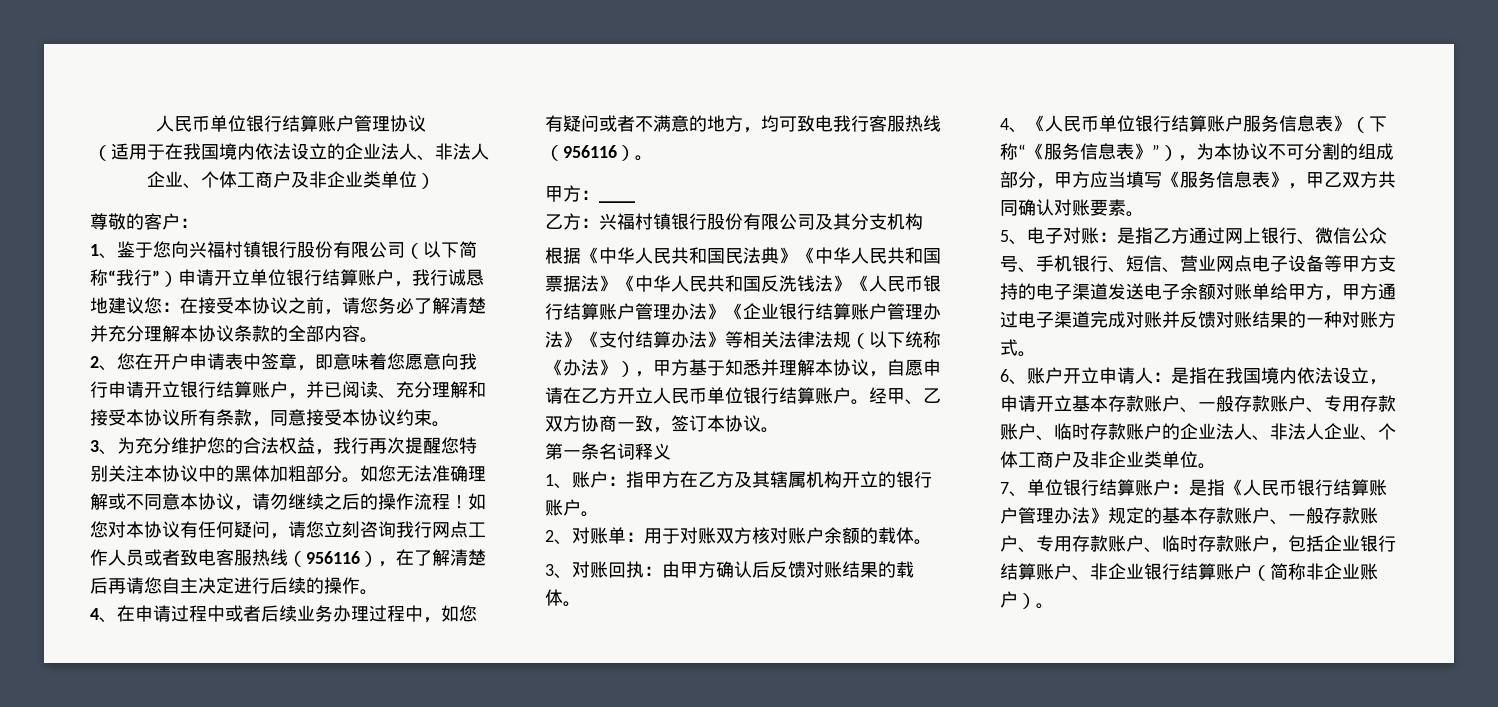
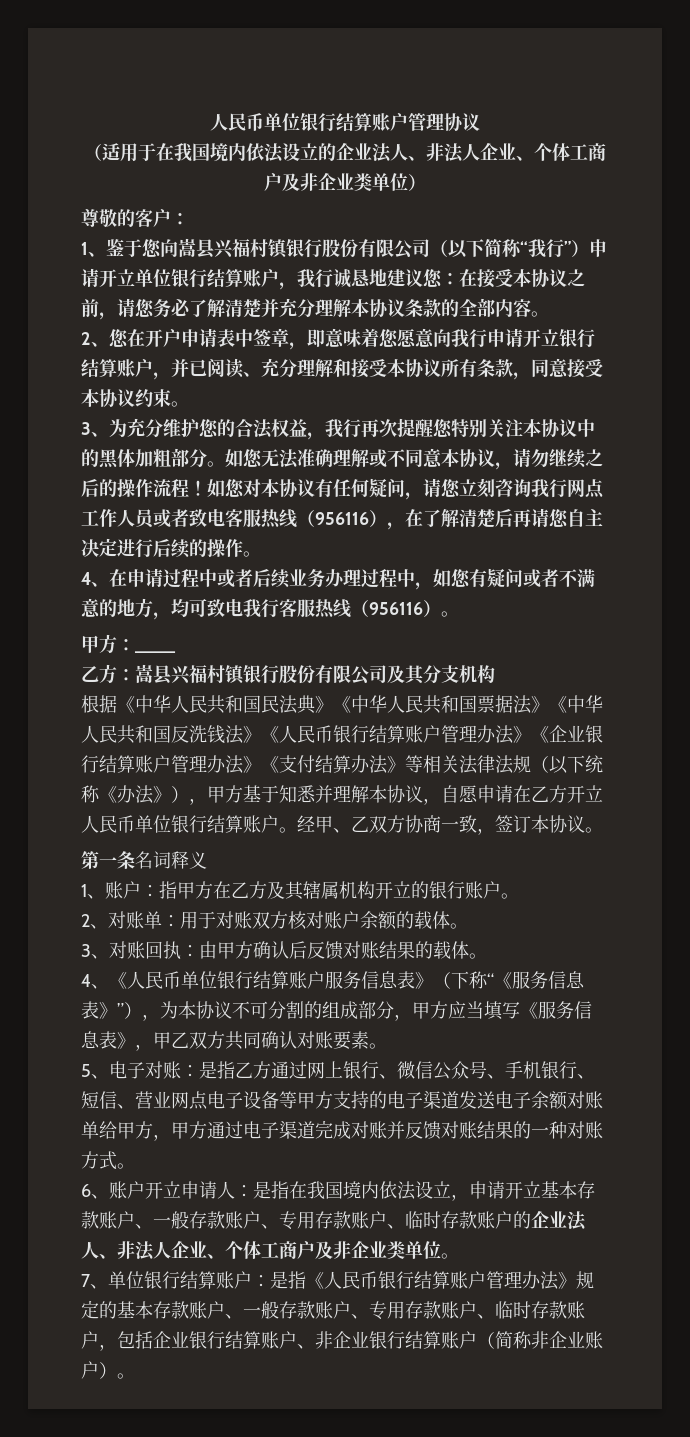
- 1、鉴于您向兴福村镇银行股份有限公司（以下简称“我行”）申请开立单位银行结算账户，我行诚恳地建议您：在接受本协议之前，请您务必了解清楚并充分理解本协议条款的全部内容。
+ 1、鉴于您向嵩县兴福村镇银行股份有限公司（以下简称“我行”）申请开立单位银行结算账户，我行诚恳地建议您：在接受本协议之前，请您务必了解清楚并充分理解本协议条款的全部内容。
- 乙方：兴福村镇银行股份有限公司及其分支机构
+ 乙方：嵩县兴福村镇银行股份有限公司及其分支机构

